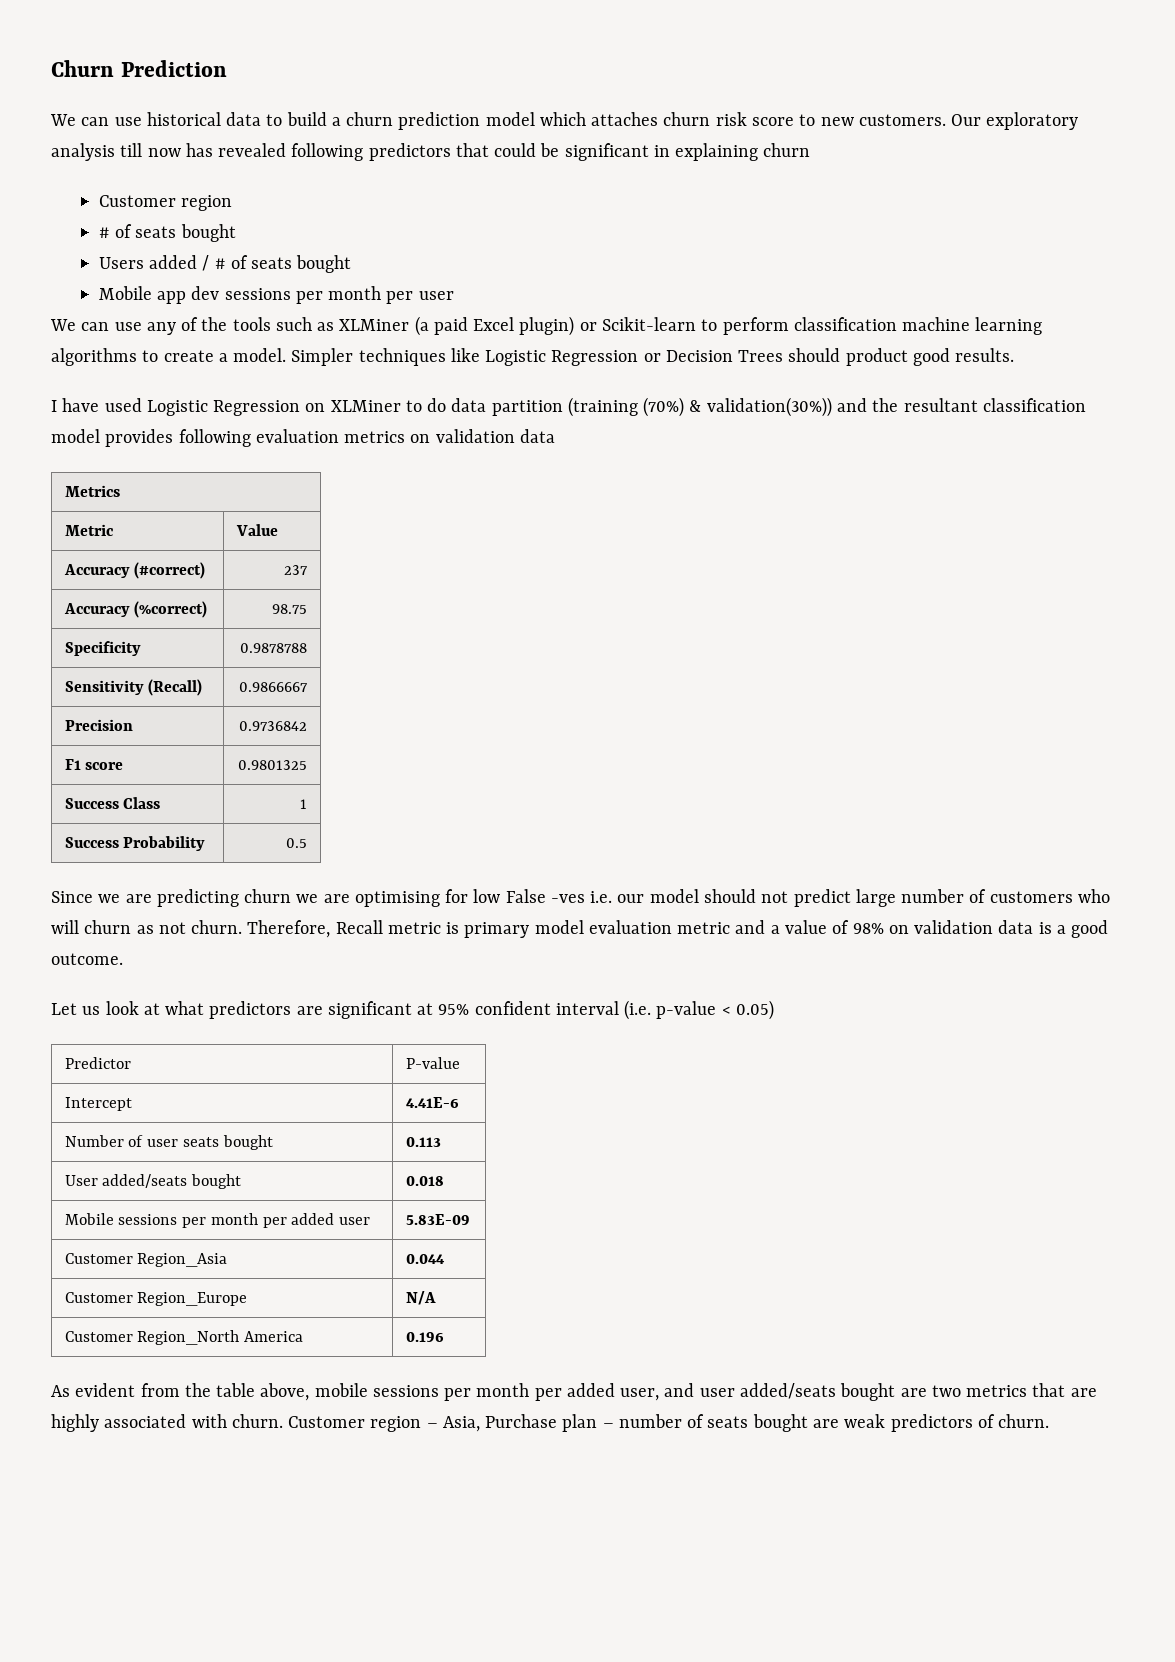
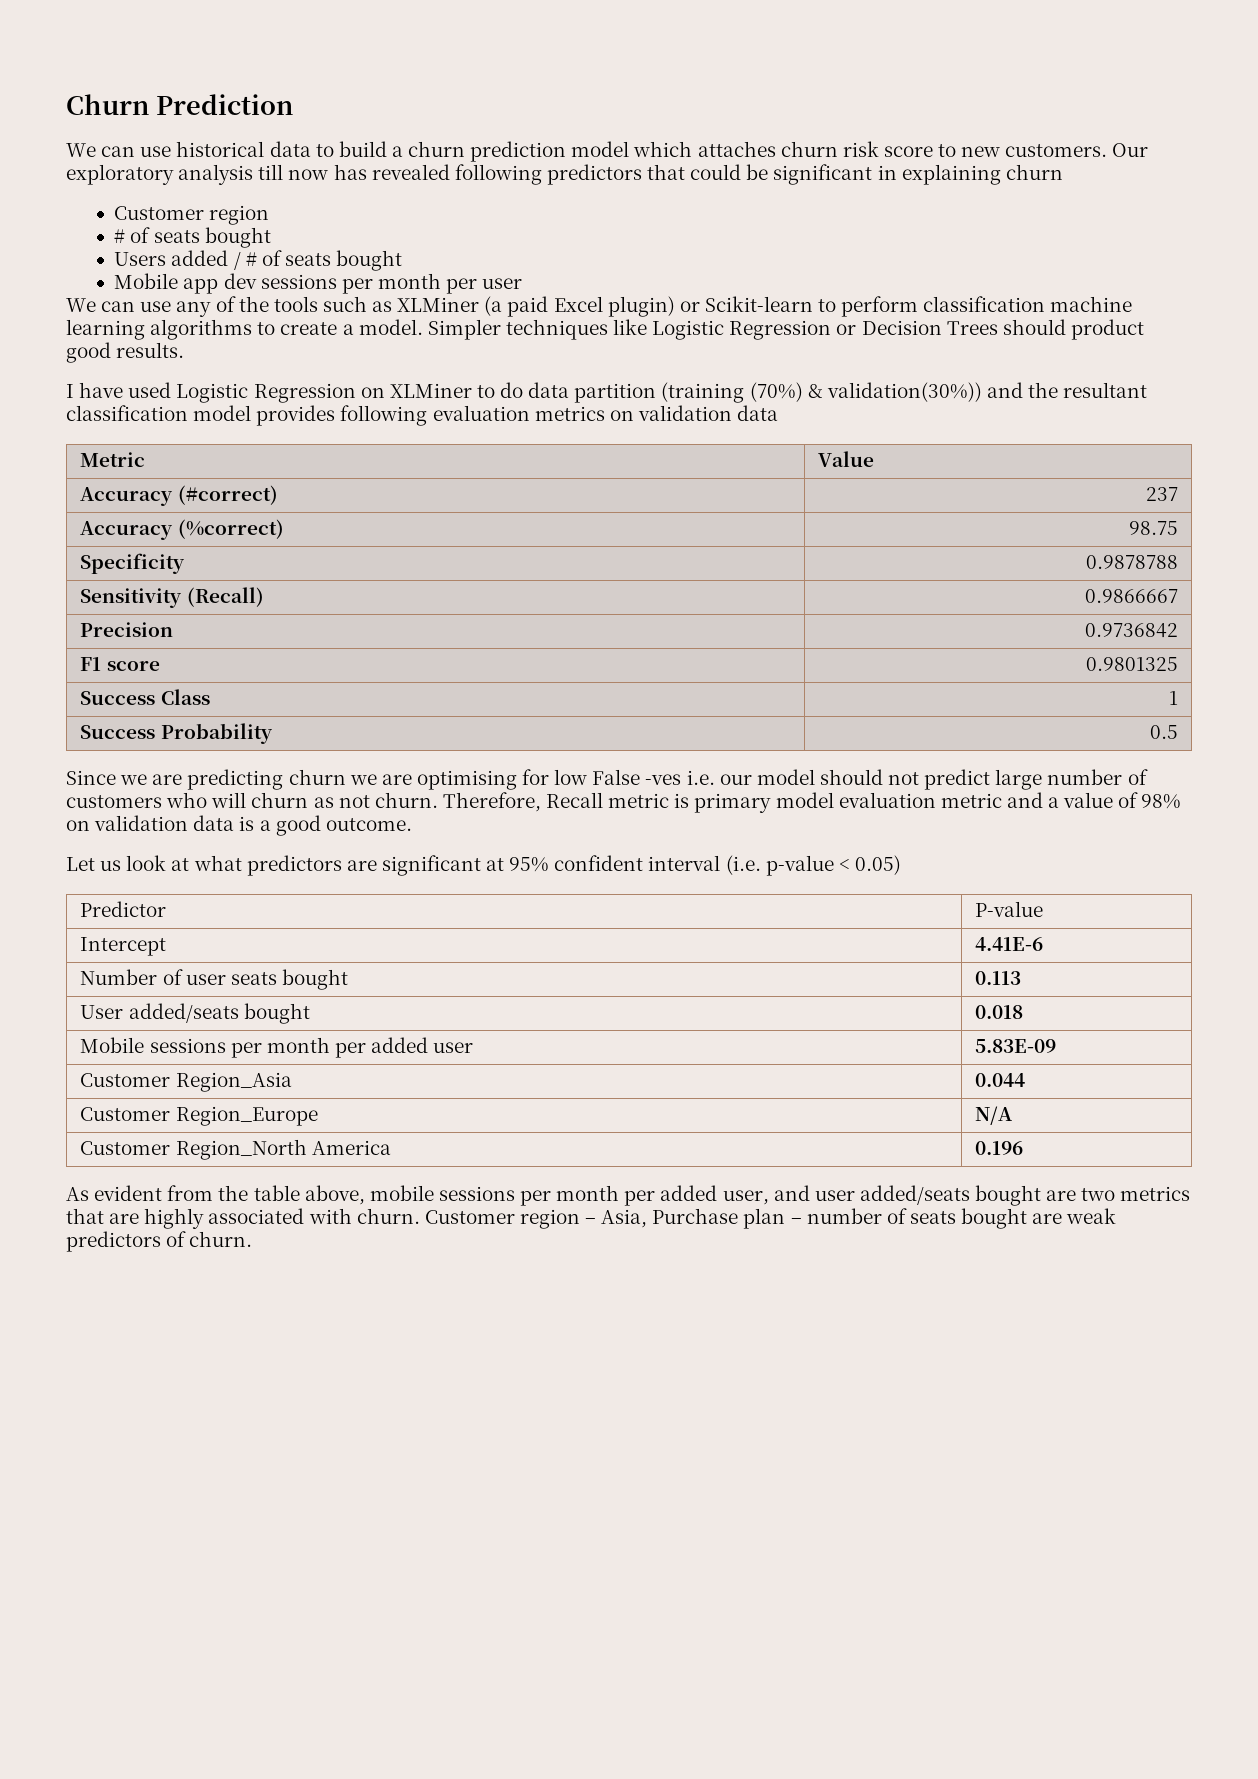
- Metrics

